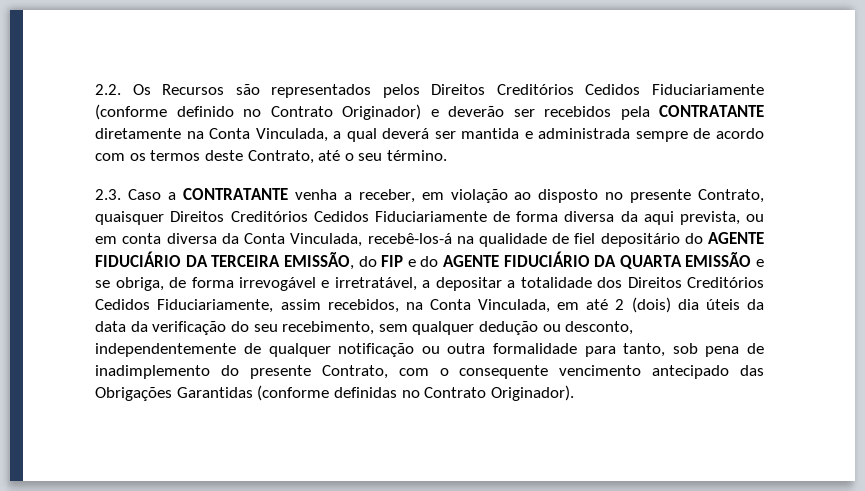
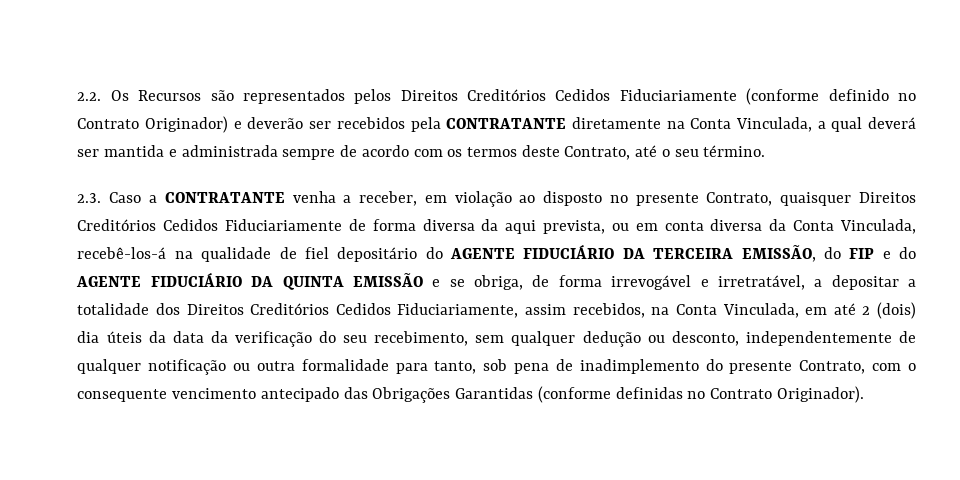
- 2.3. Caso a CONTRATANTE venha a receber, em violação ao disposto no presente Contrato, quaisquer Direitos Creditórios Cedidos Fiduciariamente de forma diversa da aqui prevista, ou em conta diversa da Conta Vinculada, recebê-los-á na qualidade de fiel depositário do AGENTE FIDUCIÁRIO DA TERCEIRA EMISSÃO, do FIP e do AGENTE FIDUCIÁRIO DA QUARTA EMISSÃO e se obriga, de forma irrevogável e irretratável, a depositar a totalidade dos Direitos Creditórios Cedidos Fiduciariamente, assim recebidos, na Conta Vinculada, em até 2 (dois) dia úteis da data da verificação do seu recebimento, sem qualquer dedução ou desconto, independentemente de qualquer notificação ou outra formalidade para tanto, sob pena de inadimplemento do presente Contrato, com o consequente vencimento antecipado das Obrigações Garantidas (conforme definidas no Contrato Originador).
+ 2.3. Caso a CONTRATANTE venha a receber, em violação ao disposto no presente Contrato, quaisquer Direitos Creditórios Cedidos Fiduciariamente de forma diversa da aqui prevista, ou em conta diversa da Conta Vinculada, recebê-los-á na qualidade de fiel depositário do AGENTE FIDUCIÁRIO DA TERCEIRA EMISSÃO, do FIP e do AGENTE FIDUCIÁRIO DA QUINTA EMISSÃO e se obriga, de forma irrevogável e irretratável, a depositar a totalidade dos Direitos Creditórios Cedidos Fiduciariamente, assim recebidos, na Conta Vinculada, em até 2 (dois) dia úteis da data da verificação do seu recebimento, sem qualquer dedução ou desconto, independentemente de qualquer notificação ou outra formalidade para tanto, sob pena de inadimplemento do presente Contrato, com o consequente vencimento antecipado das Obrigações Garantidas (conforme definidas no Contrato Originador).

